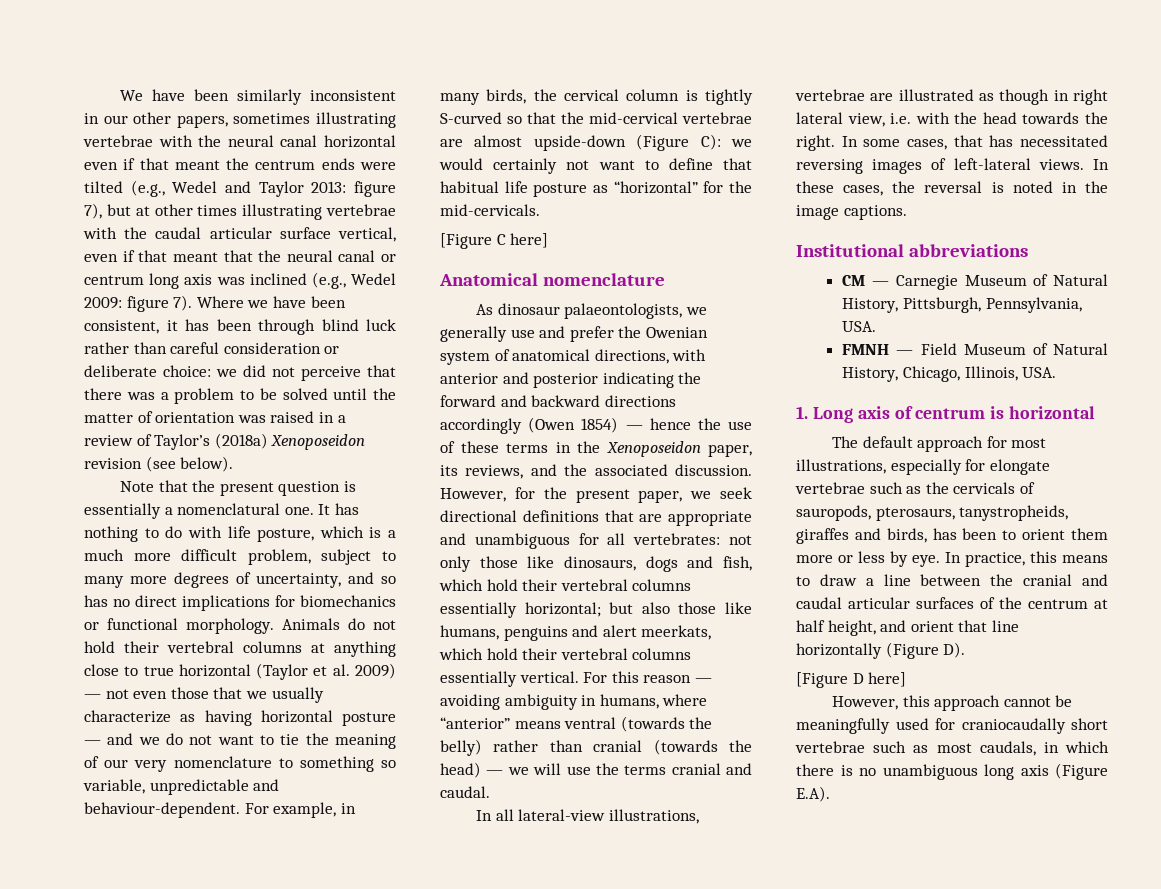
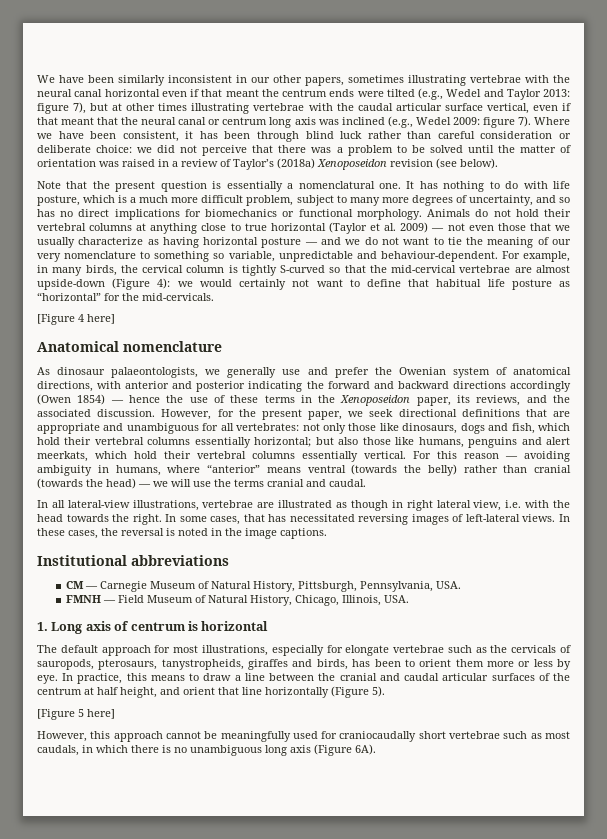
- For example, in many birds, the cervical column is tightly S-curved so that the mid-cervical vertebrae are almost upside-down (Figure C): we would certainly not want to define that habitual life posture as “horizontal” for the mid-cervicals.
+ For example, in many birds, the cervical column is tightly S-curved so that the mid-cervical vertebrae are almost upside-down (Figure 4): we would certainly not want to define that habitual life posture as “horizontal” for the mid-cervicals.
- [Figure C here]
+ [Figure 4 here]
- In practice, this means to draw a line between the cranial and caudal articular surfaces of the centrum at half height, and orient that line horizontally (Figure D).
- [Figure D here]
+ In practice, this means to draw a line between the cranial and caudal articular surfaces of the centrum at half height, and orient that line horizontally (Figure 5).
+ [Figure 5 here]
- However, this approach cannot be meaningfully used for craniocaudally short vertebrae such as most caudals, in which there is no unambiguous long axis (Figure E.A).
+ However, this approach cannot be meaningfully used for craniocaudally short vertebrae such as most caudals, in which there is no unambiguous long axis (Figure 6A).

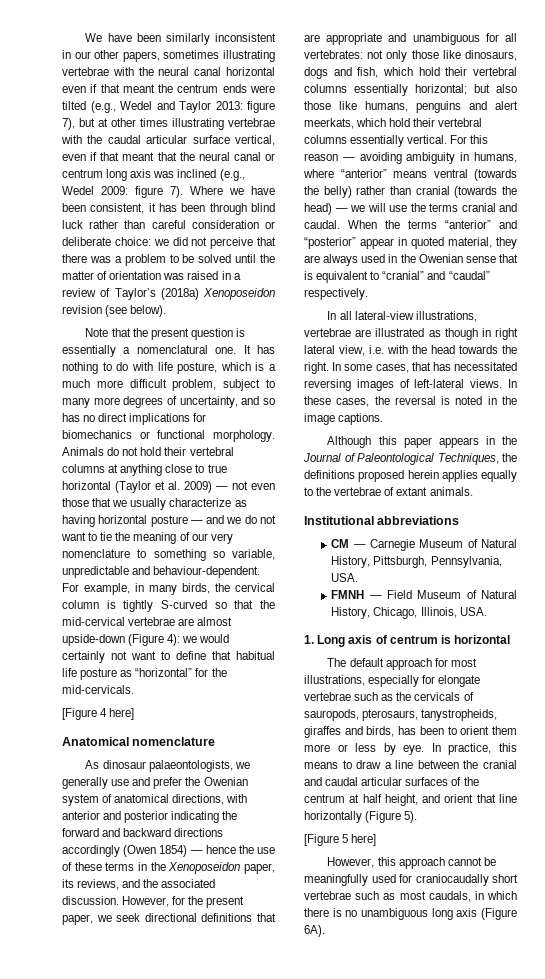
+ When the terms “anterior” and “posterior” appear in quoted material, they are always used in the Owenian sense that is equivalent to “cranial” and “caudal” respectively.
+ Although this paper appears in the Journal of Paleontological Techniques, the definitions proposed herein applies equally to the vertebrae of extant animals.

